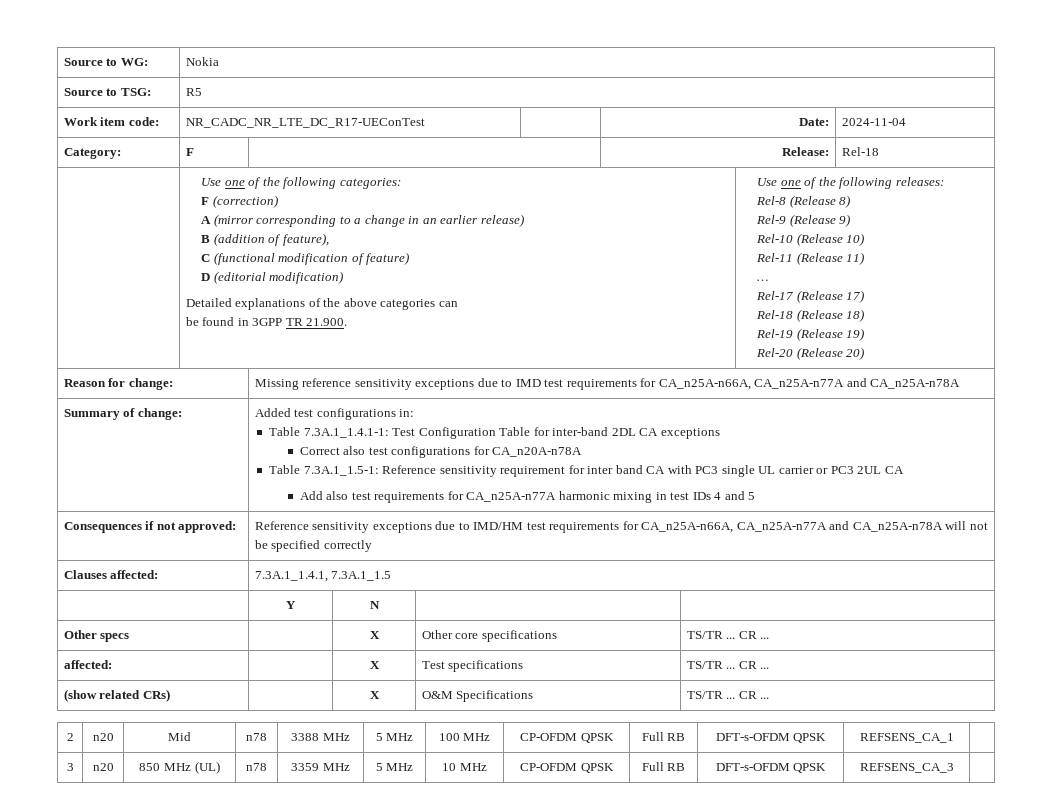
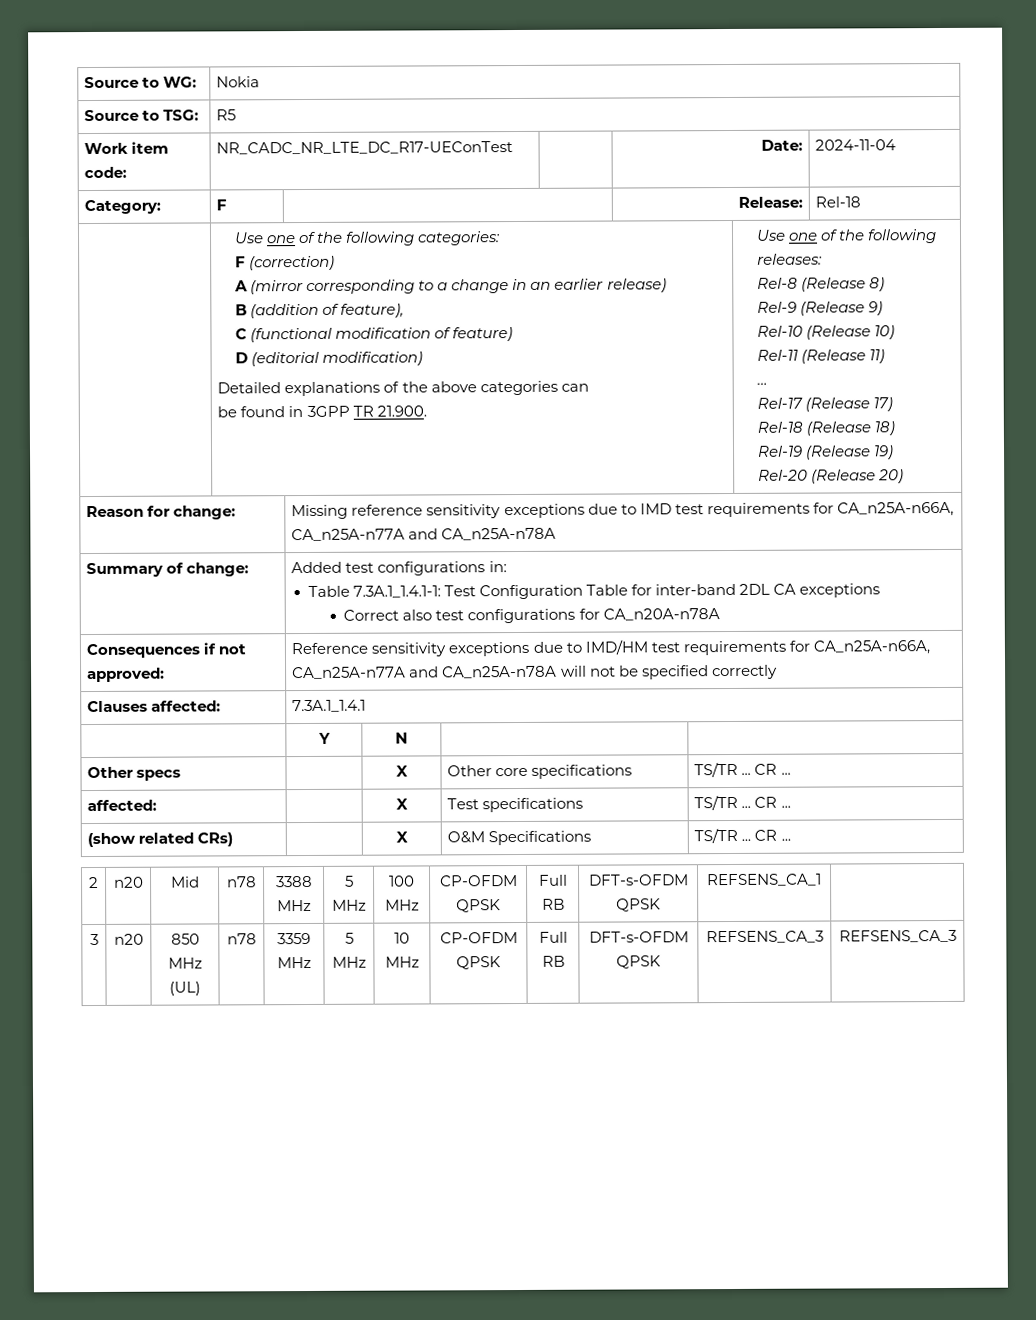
- Table 7.3A.1_1.5-1: Reference sensitivity requirement for inter band CA with PC3 single UL carrier or PC3 2UL CA
- Add also test requirements for CA_n25A-n77A harmonic mixing in test IDs 4 and 5
- Clauses affected: | 7.3A.1_1.4.1, 7.3A.1_1.5
+ Clauses affected: | 7.3A.1_1.4.1
- 3 | n20 | 850 MHz (UL) | n78 | 3359 MHz | 5 MHz | 10 MHz | CP-OFDM QPSK | Full RB | DFT-s-OFDM QPSK | REFSENS_CA_3 |
+ 3 | n20 | 850 MHz (UL) | n78 | 3359 MHz | 5 MHz | 10 MHz | CP-OFDM QPSK | Full RB | DFT-s-OFDM QPSK | REFSENS_CA_3 | REFSENS_CA_3

